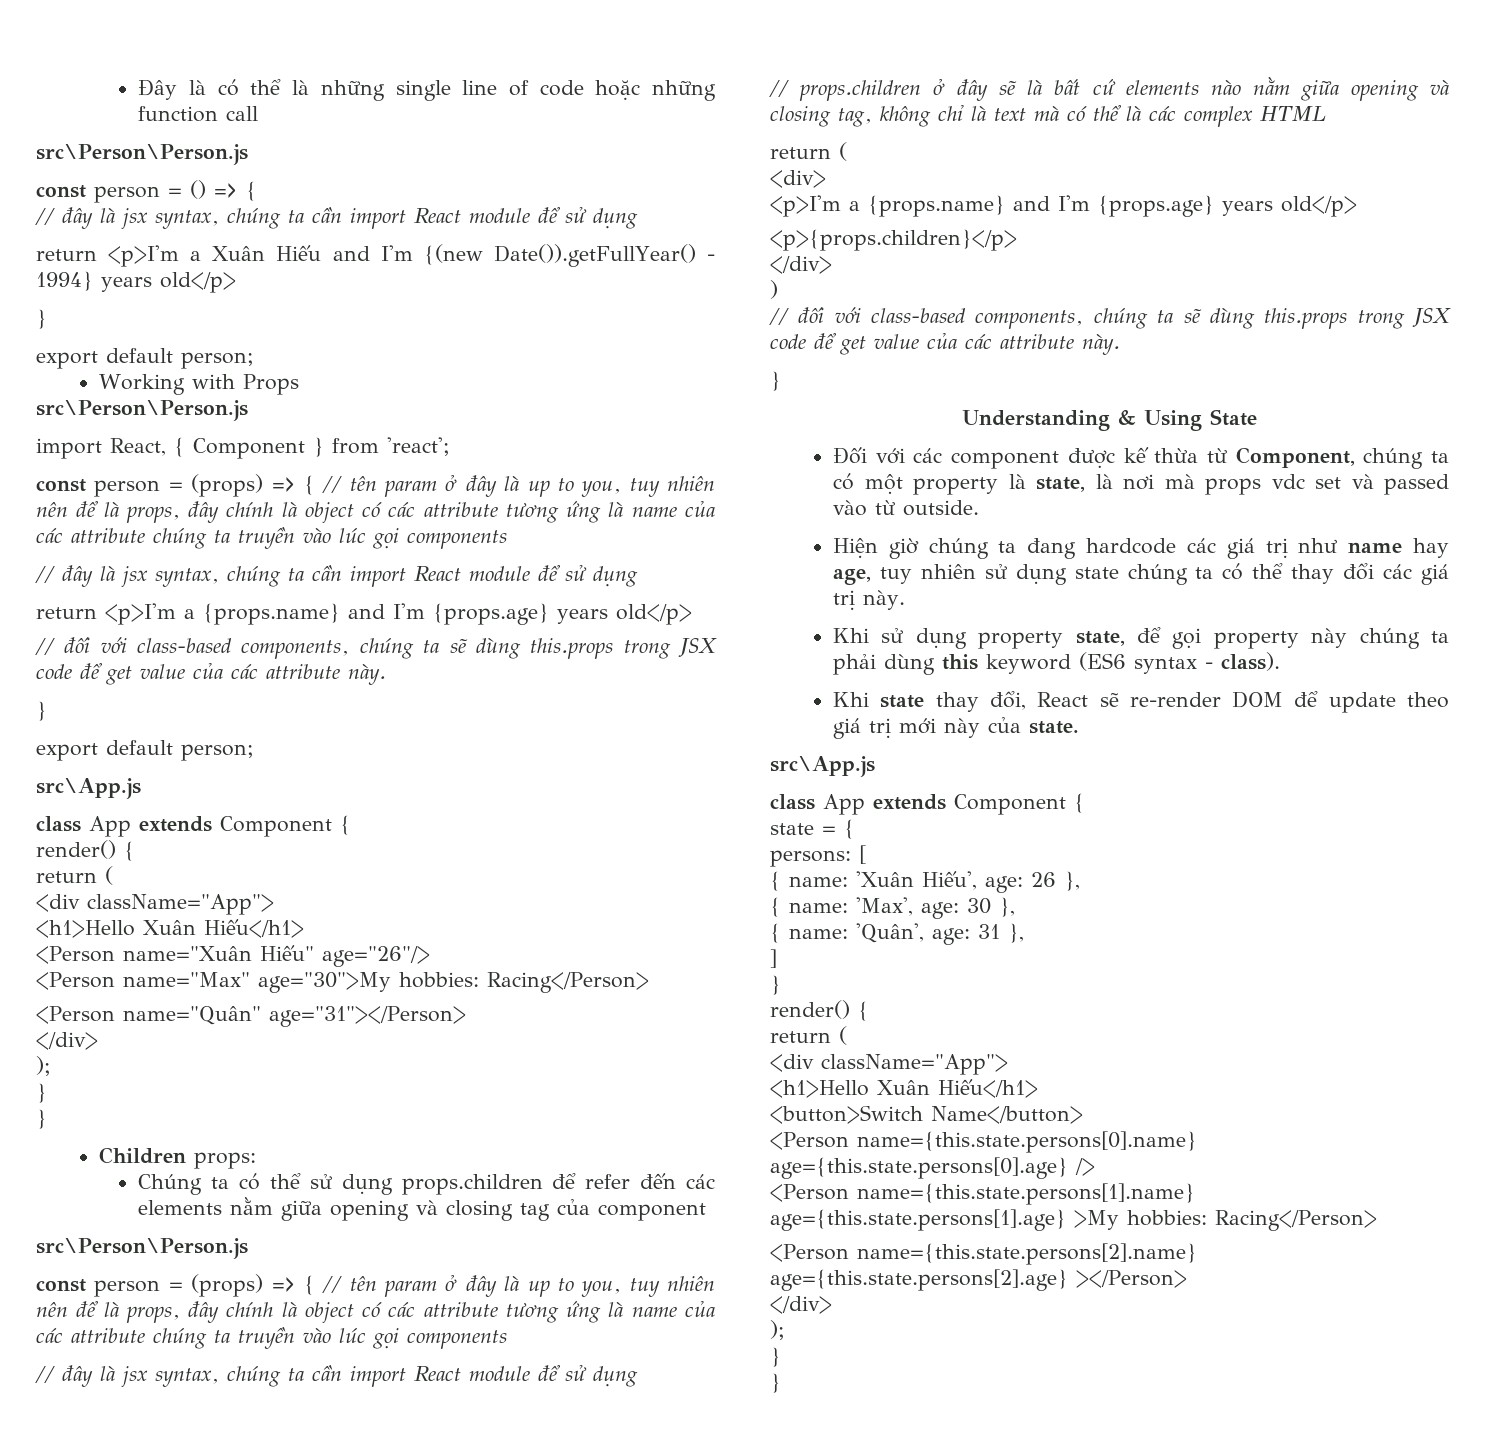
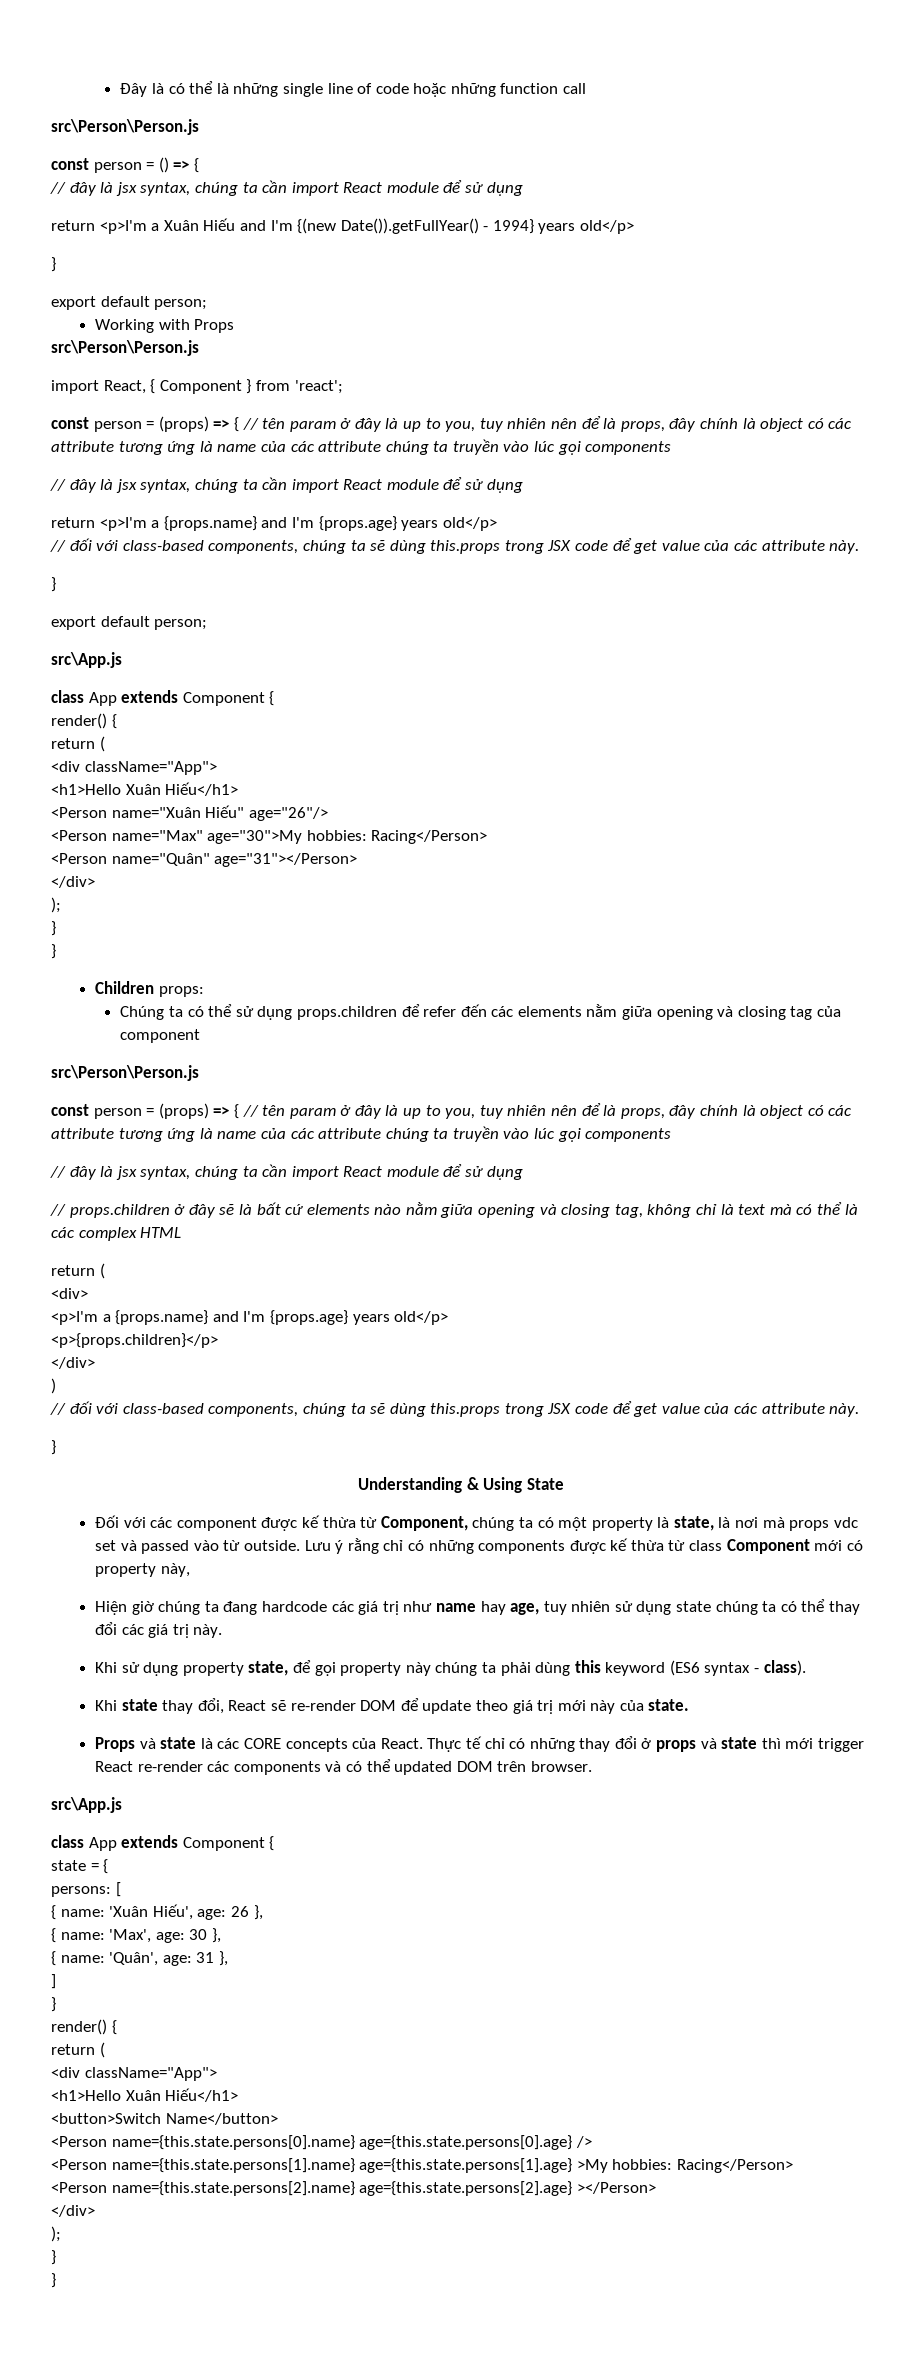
+ Lưu ý rằng chỉ có những components được kế thừa từ class Component mới có property này,
+ Props và state là các CORE concepts của React. Thực tế chỉ có những thay đổi ở props và state thì mới trigger React re-render các components và có thể updated DOM trên browser.

